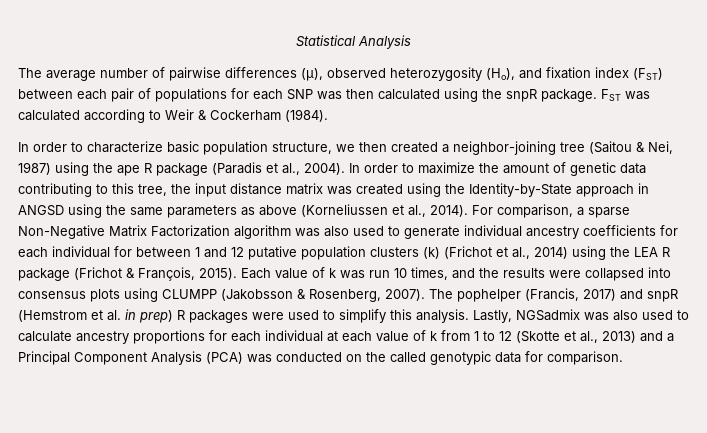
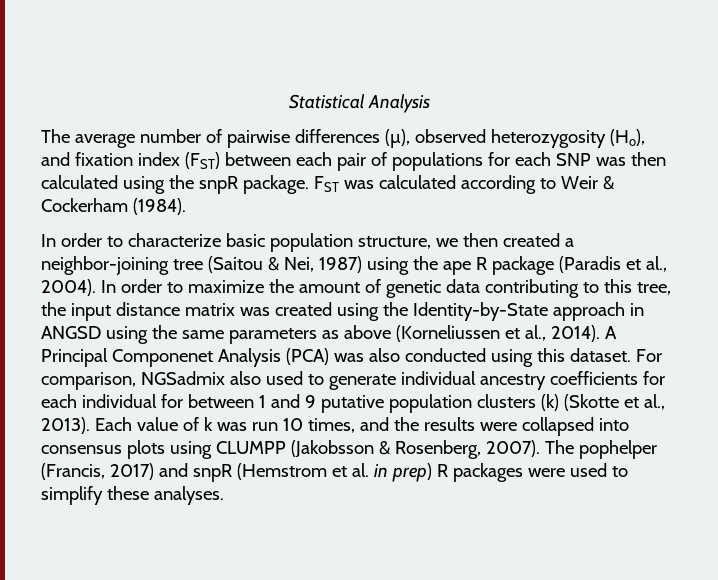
- For comparison, a sparse Non-Negative Matrix Factorization algorithm was also used to generate individual ancestry coefficients for each individual for between 1 and 12 putative population clusters (k) (Frichot et al., 2014) using the LEA R package (Frichot & François, 2015).
+ A Principal Componenet Analysis (PCA) was also conducted using this dataset. For comparison, NGSadmix also used to generate individual ancestry coefficients for each individual for between 1 and 9 putative population clusters (k) (Skotte et al., 2013).
- The pophelper (Francis, 2017) and snpR (Hemstrom et al. in prep) R packages were used to simplify this analysis. Lastly, NGSadmix was also used to calculate ancestry proportions for each individual at each value of k from 1 to 12 (Skotte et al., 2013) and a Principal Component Analysis (PCA) was conducted on the called genotypic data for comparison.
+ The pophelper (Francis, 2017) and snpR (Hemstrom et al. in prep) R packages were used to simplify these analyses.

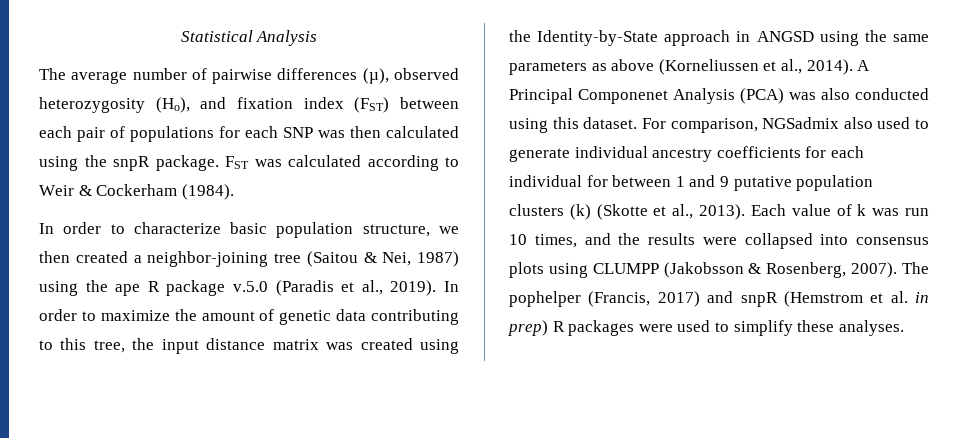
- In order to characterize basic population structure, we then created a neighbor-joining tree (Saitou & Nei, 1987) using the ape R package (Paradis et al., 2004).
+ In order to characterize basic population structure, we then created a neighbor-joining tree (Saitou & Nei, 1987) using the ape R package v.5.0 (Paradis et al., 2019).

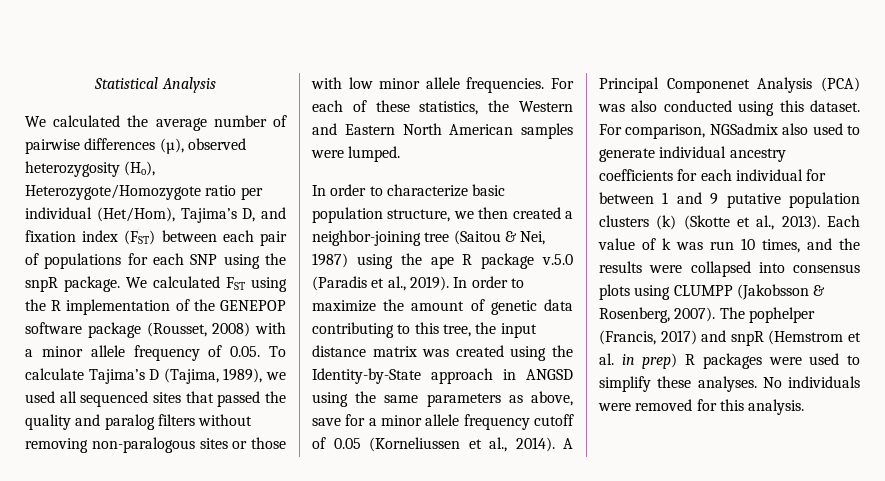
- The average number of pairwise differences (µ), observed heterozygosity (Ho), and fixation index (FST) between each pair of populations for each SNP was then calculated using the snpR package.
+ We calculated the average number of pairwise differences (µ), observed heterozygosity (Ho), Heterozygote/Homozygote ratio per individual (Het/Hom), Tajima’s D, and fixation index (FST) between each pair of populations for each SNP using the snpR package.
- FST was calculated according to Weir & Cockerham (1984).
+ We calculated FST using the R implementation of the GENEPOP software package (Rousset, 2008) with a minor allele frequency of 0.05. To calculate Tajima’s D (Tajima, 1989), we used all sequenced sites that passed the quality and paralog filters without removing non-paralogous sites or those with low minor allele frequencies. For each of these statistics, the Western and Eastern North American samples were lumped.
- In order to maximize the amount of genetic data contributing to this tree, the input distance matrix was created using the Identity-by-State approach in ANGSD using the same parameters as above (Korneliussen et al., 2014).
+ In order to maximize the amount of genetic data contributing to this tree, the input distance matrix was created using the Identity-by-State approach in ANGSD using the same parameters as above, save for a minor allele frequency cutoff of 0.05 (Korneliussen et al., 2014).
+ No individuals were removed for this analysis.

